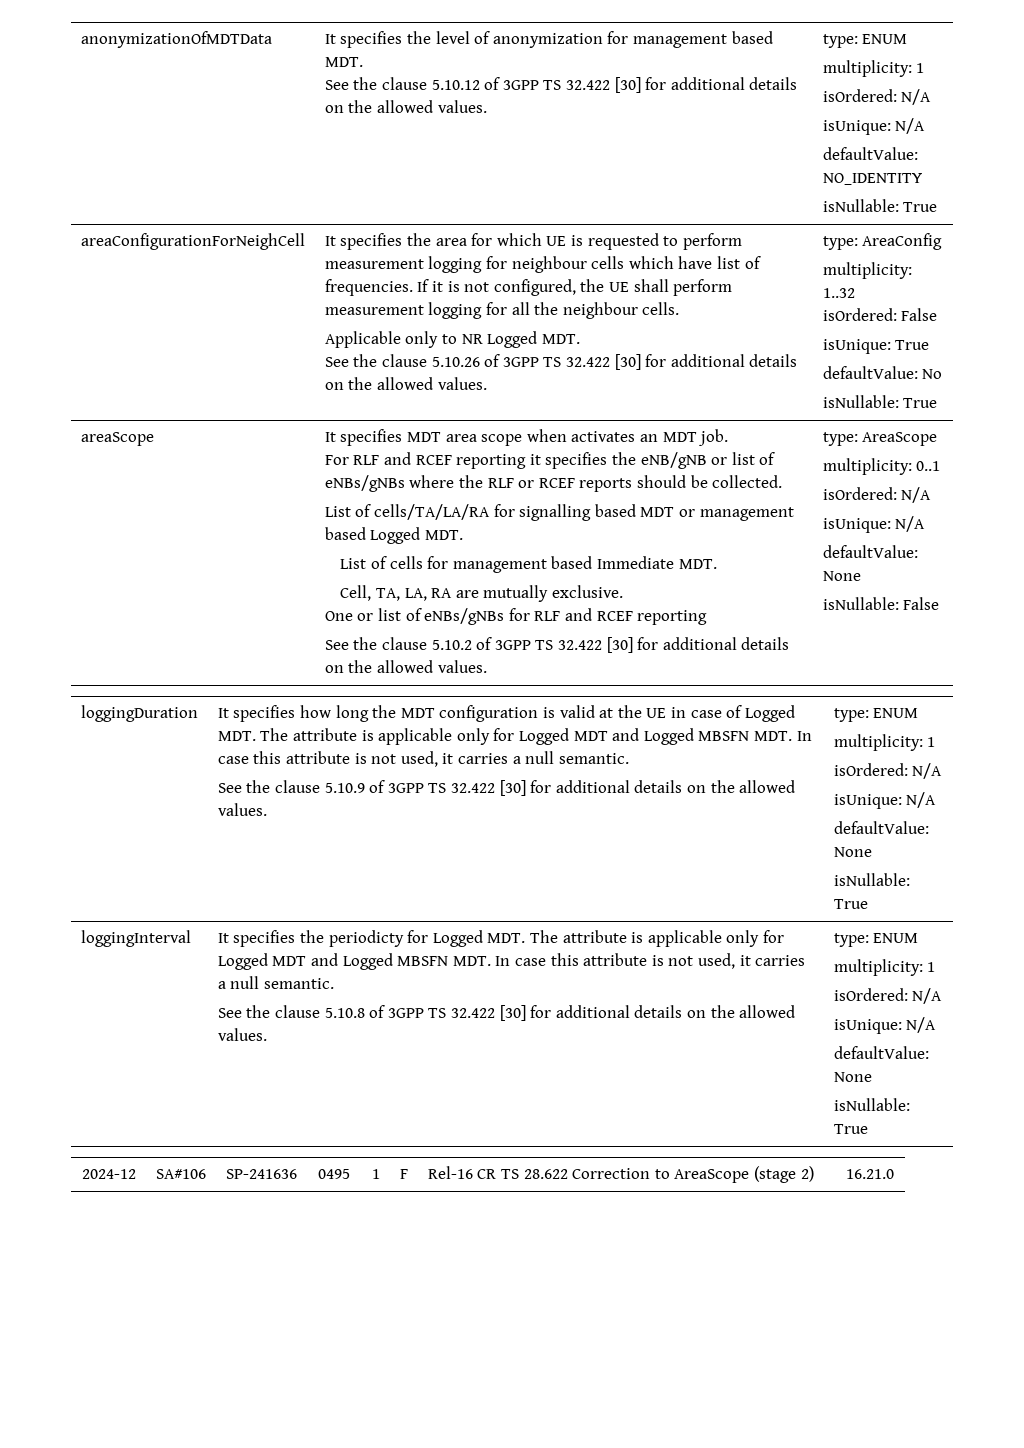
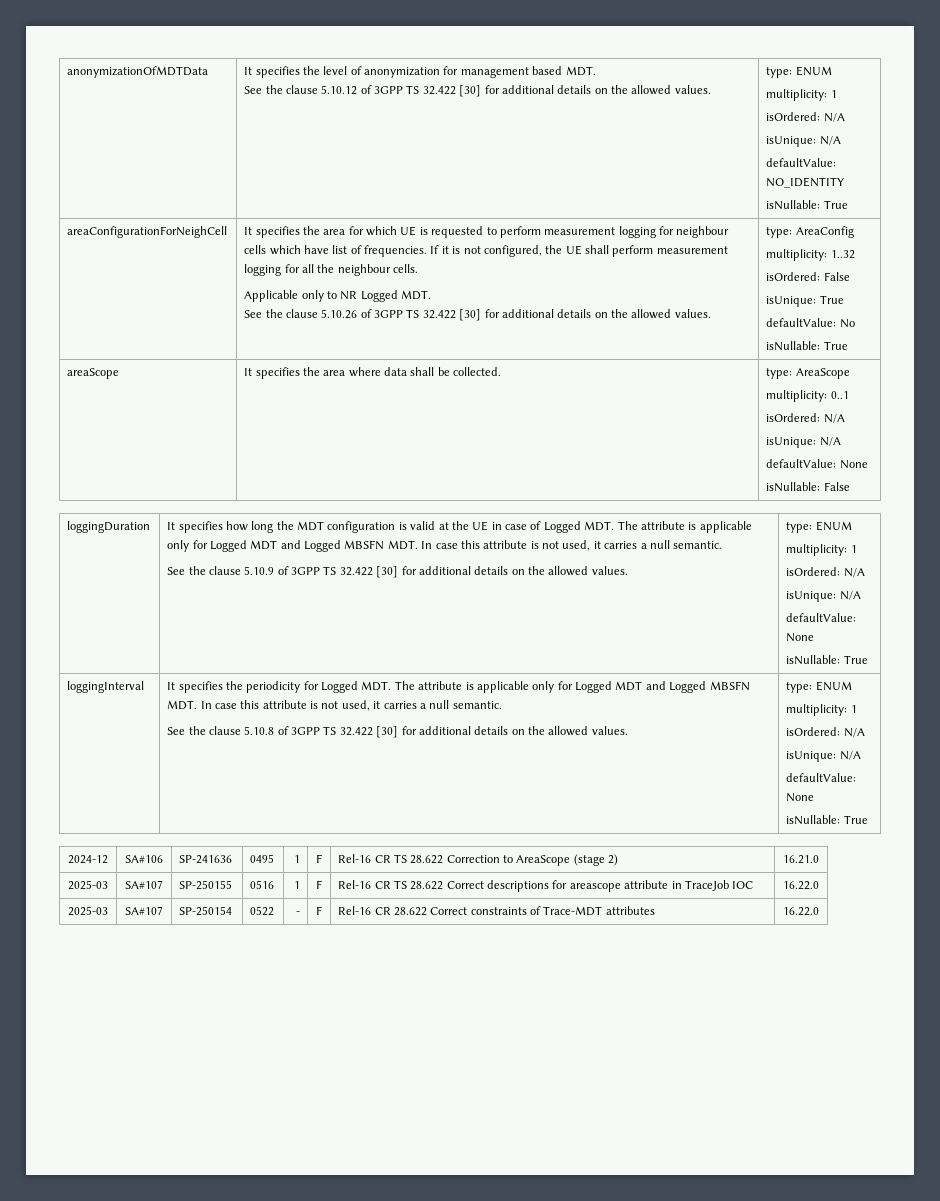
- It specifies MDT area scope when activates an MDT job.
- For RLF and RCEF reporting it specifies the eNB/gNB or list of eNBs/gNBs where the RLF or RCEF reports should be collected.
- List of cells/TA/LA/RA for signalling based MDT or management based Logged MDT.
- List of cells for management based Immediate MDT.
- Cell, TA, LA, RA are mutually exclusive.
- One or list of eNBs/gNBs for RLF and RCEF reporting
- See the clause 5.10.2 of 3GPP TS 32.422 [30] for additional details on the allowed values.
+ It specifies the area where data shall be collected.
- It specifies the periodicty for Logged MDT. The attribute is applicable only for Logged MDT and Logged MBSFN MDT. In case this attribute is not used, it carries a null semantic.
+ It specifies the periodicity for Logged MDT. The attribute is applicable only for Logged MDT and Logged MBSFN MDT. In case this attribute is not used, it carries a null semantic.
+ 2025-03 | SA#107 | SP-250155 | 0516 | 1 | F | Rel-16 CR TS 28.622 Correct descriptions for areascope attribute in TraceJob IOC | 16.22.0
+ 2025-03 | SA#107 | SP-250154 | 0522 | - | F | Rel-16 CR 28.622 Correct constraints of Trace-MDT attributes | 16.22.0

